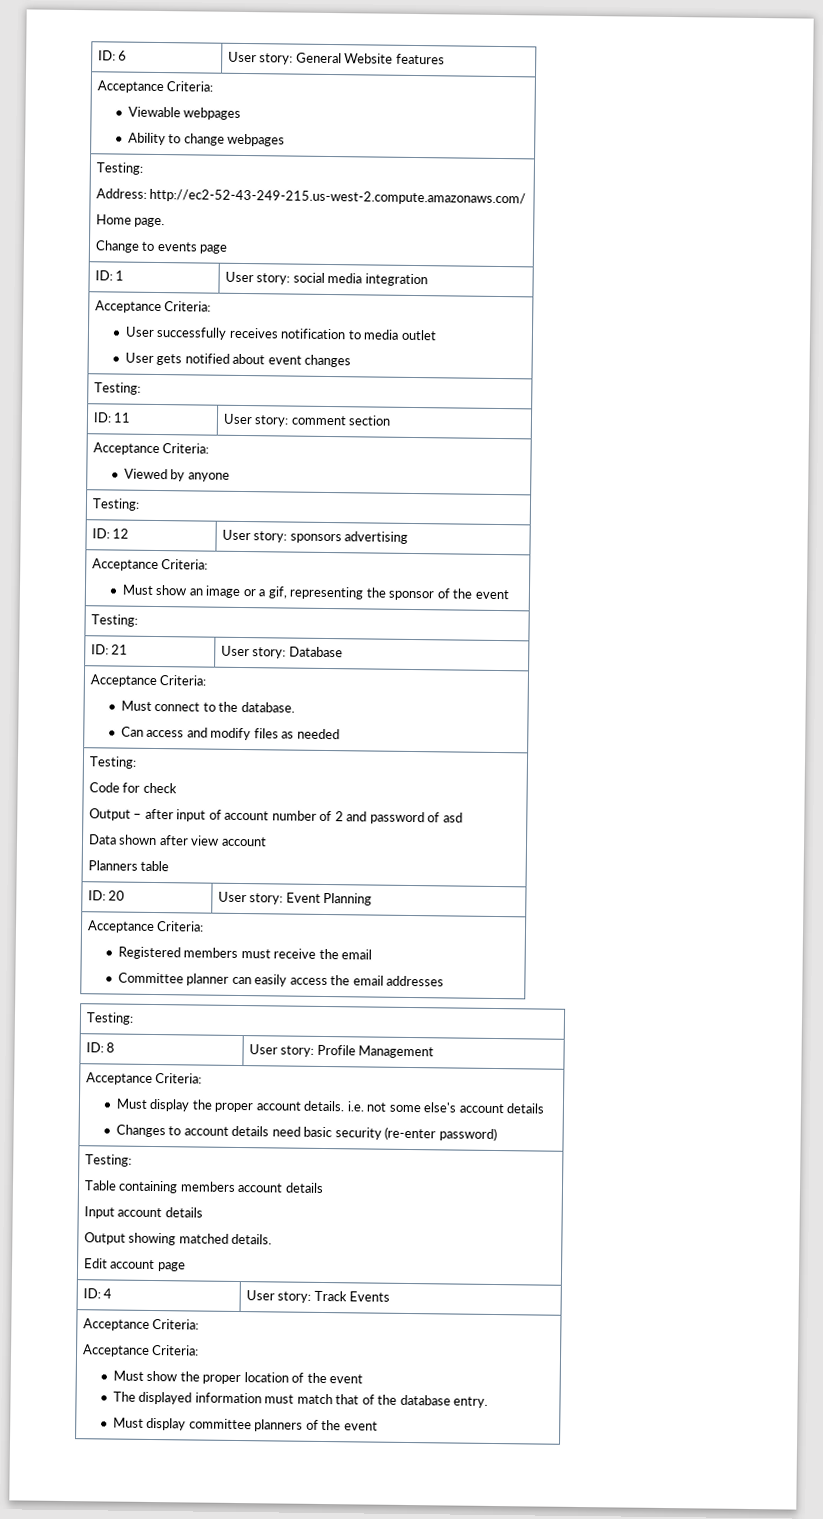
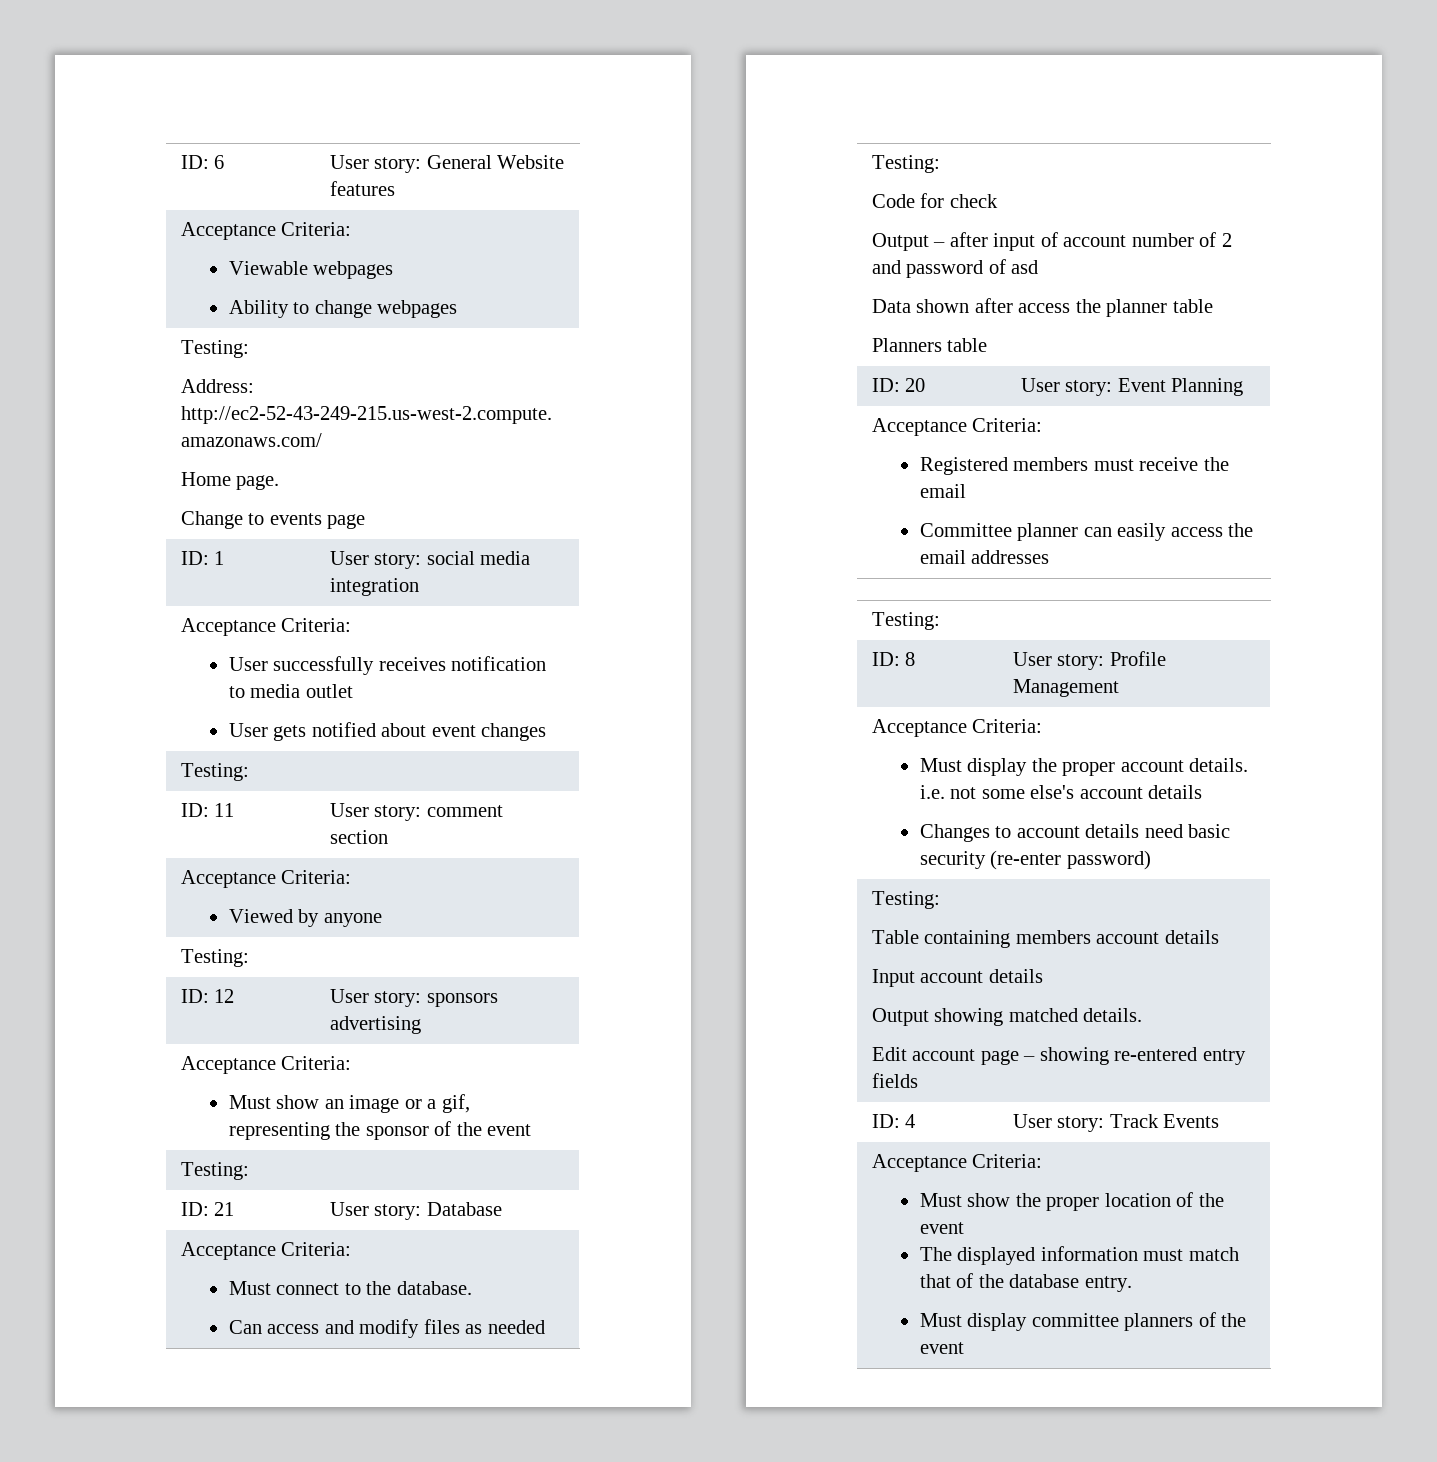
  ID: 21 | User story: Database
  Acceptance Criteria:
  Must connect to the database.
  Can access and modify files as needed
  Testing:
  Code for check
  Output – after input of account number of 2 and password of asd
- Data shown after view account
+ Data shown after access the planner table
  ID: 8 | User story: Profile Management
  Acceptance Criteria:
  Must display the proper account details. i.e. not some else's account details
  Changes to account details need basic security (re-enter password)
  Testing:
  Table containing members account details
  Input account details
  Output showing matched details.
- Edit account page
+ Edit account page – showing re-entered entry fields
  ID: 4 | User story: Track Events
- Acceptance Criteria:

